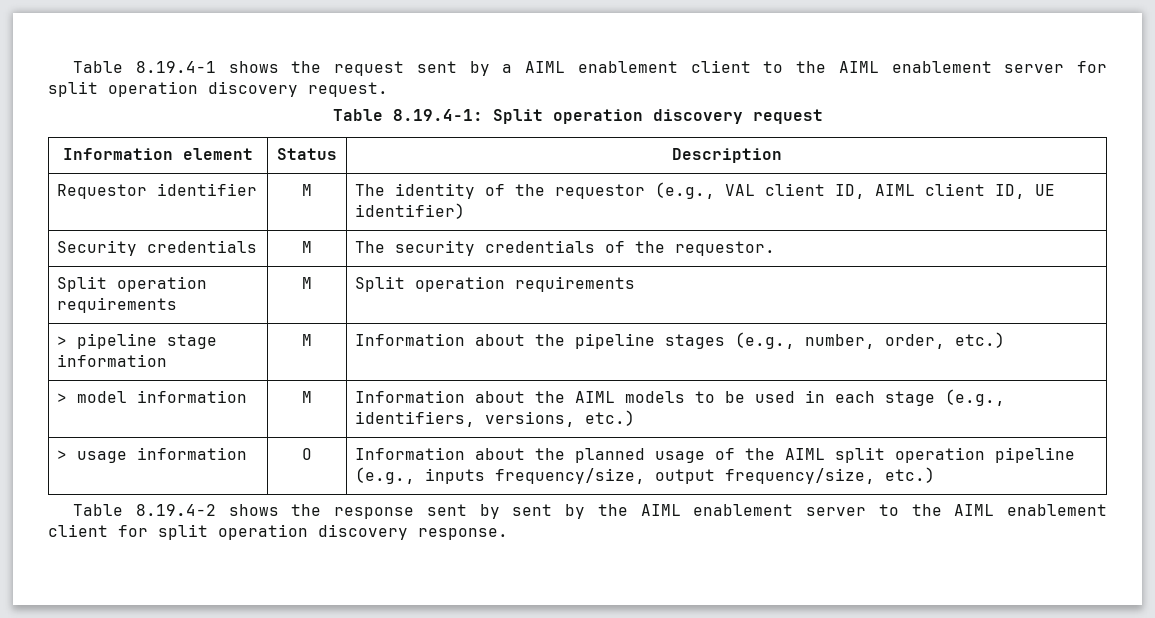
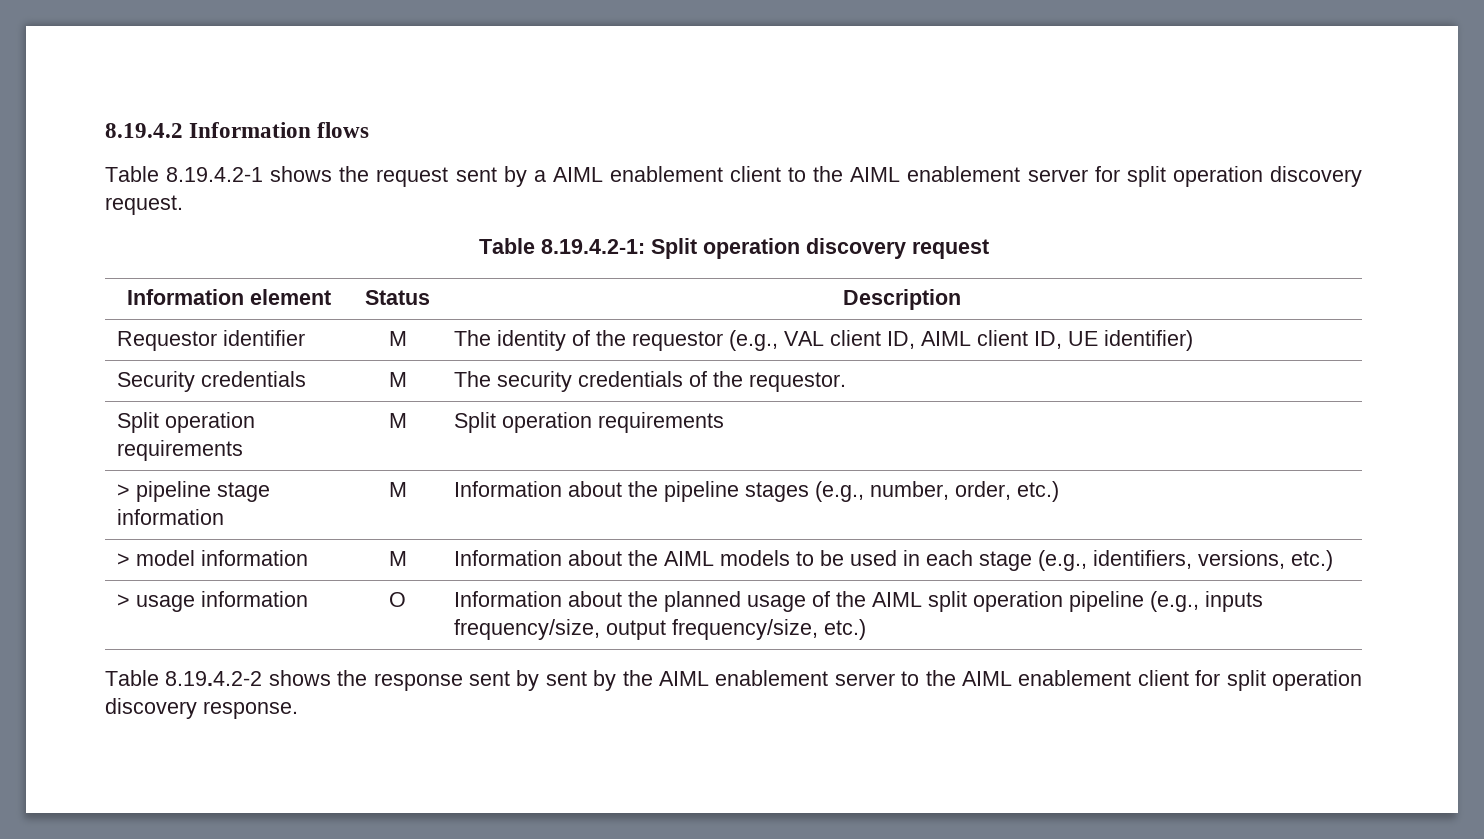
- Table 8.19.4-1 shows the request sent by a AIML enablement client to the AIML enablement server for split operation discovery request.
+ 8.19.4.2 Information flows
+ Table 8.19.4.2-1 shows the request sent by a AIML enablement client to the AIML enablement server for split operation discovery request.
- Table 8.19.4-1: Split operation discovery request
+ Table 8.19.4.2-1: Split operation discovery request
- Table 8.19.4-2 shows the response sent by sent by the AIML enablement server to the AIML enablement client for split operation discovery response.
+ Table 8.19.4.2-2 shows the response sent by sent by the AIML enablement server to the AIML enablement client for split operation discovery response.

